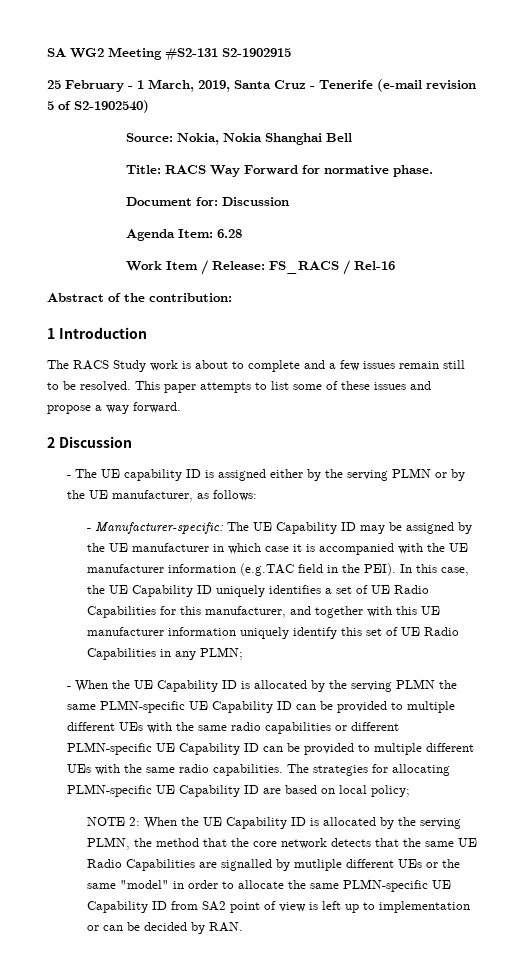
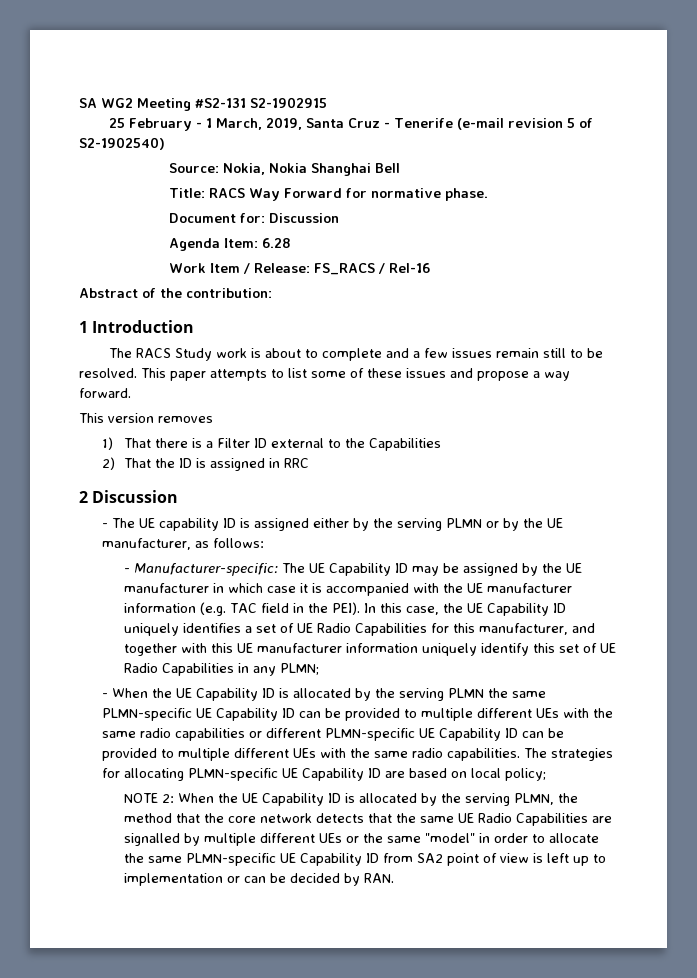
+ This version removes
+ 1) That there is a Filter ID external to the Capabilities
+ 2) That the ID is assigned in RRC
- - Manufacturer-specific: The UE Capability ID may be assigned by the UE manufacturer in which case it is accompanied with the UE manufacturer information (e.g.TAC field in the PEI).
+ - Manufacturer-specific: The UE Capability ID may be assigned by the UE manufacturer in which case it is accompanied with the UE manufacturer information (e.g. TAC field in the PEI).
- When the UE Capability ID is allocated by the serving PLMN, the method that the core network detects that the same UE Radio Capabilities are signalled by mutliple different UEs or the same "model" in order to allocate the same PLMN-specific UE Capability ID from SA2 point of view is left up to implementation or can be decided by RAN.
+ When the UE Capability ID is allocated by the serving PLMN, the method that the core network detects that the same UE Radio Capabilities are signalled by multiple different UEs or the same "model" in order to allocate the same PLMN-specific UE Capability ID from SA2 point of view is left up to implementation or can be decided by RAN.

